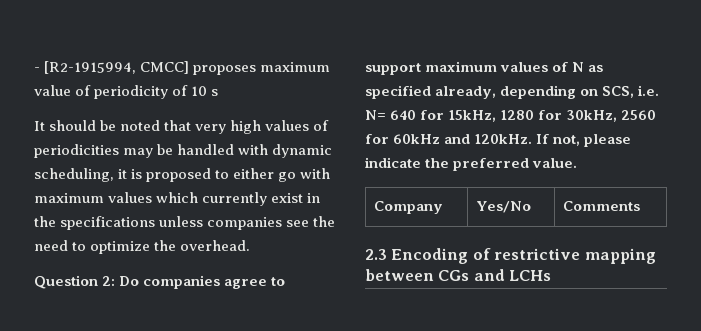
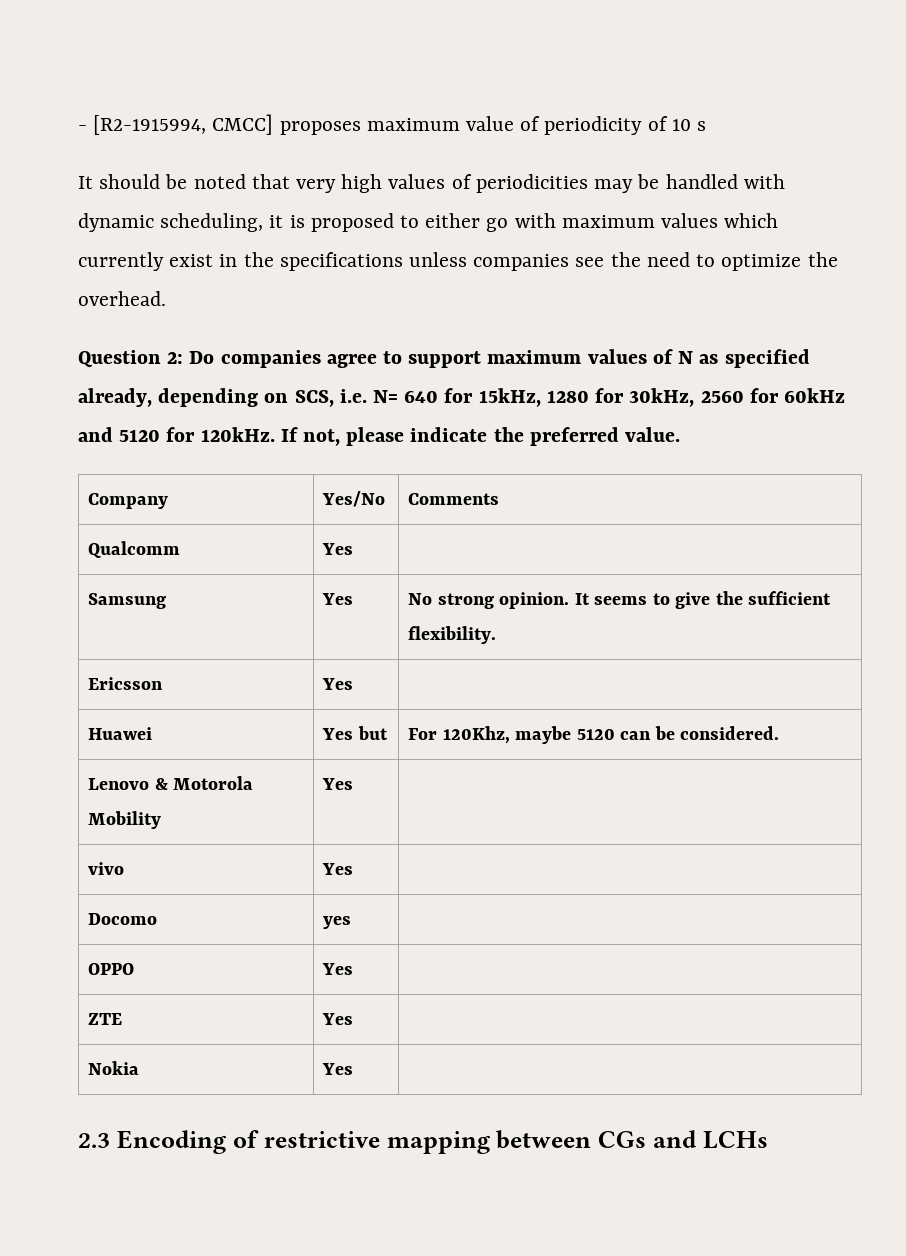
- Question 2: Do companies agree to support maximum values of N as specified already, depending on SCS, i.e. N= 640 for 15kHz, 1280 for 30kHz, 2560 for 60kHz and 120kHz.
+ Question 2: Do companies agree to support maximum values of N as specified already, depending on SCS, i.e. N= 640 for 15kHz, 1280 for 30kHz, 2560 for 60kHz and 5120 for 120kHz.
+ Qualcomm | Yes |
+ Samsung | Yes | No strong opinion. It seems to give the sufficient flexibility.
+ Ericsson | Yes |
+ Huawei | Yes but | For 120Khz, maybe 5120 can be considered.
+ Lenovo & Motorola Mobility | Yes |
+ vivo | Yes |
+ Docomo | yes |
+ OPPO | Yes |
+ ZTE | Yes |
+ Nokia | Yes |

